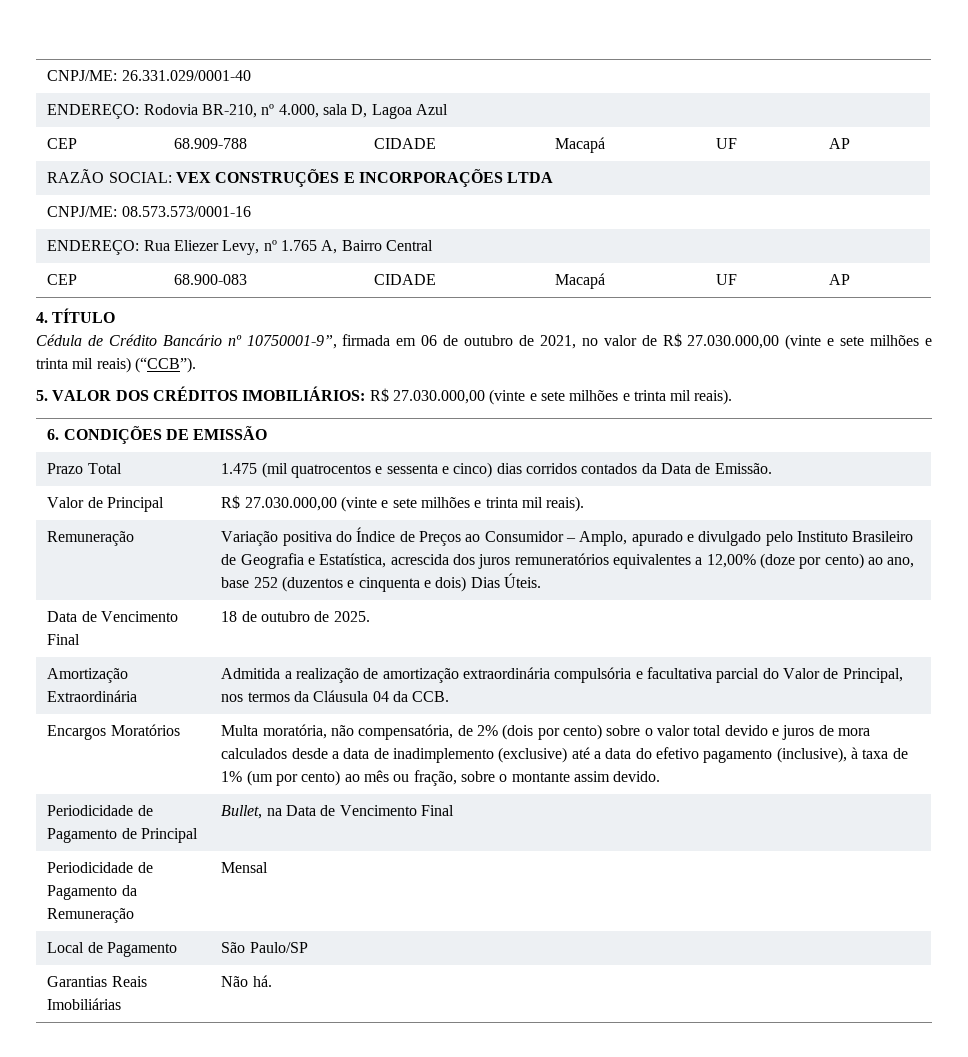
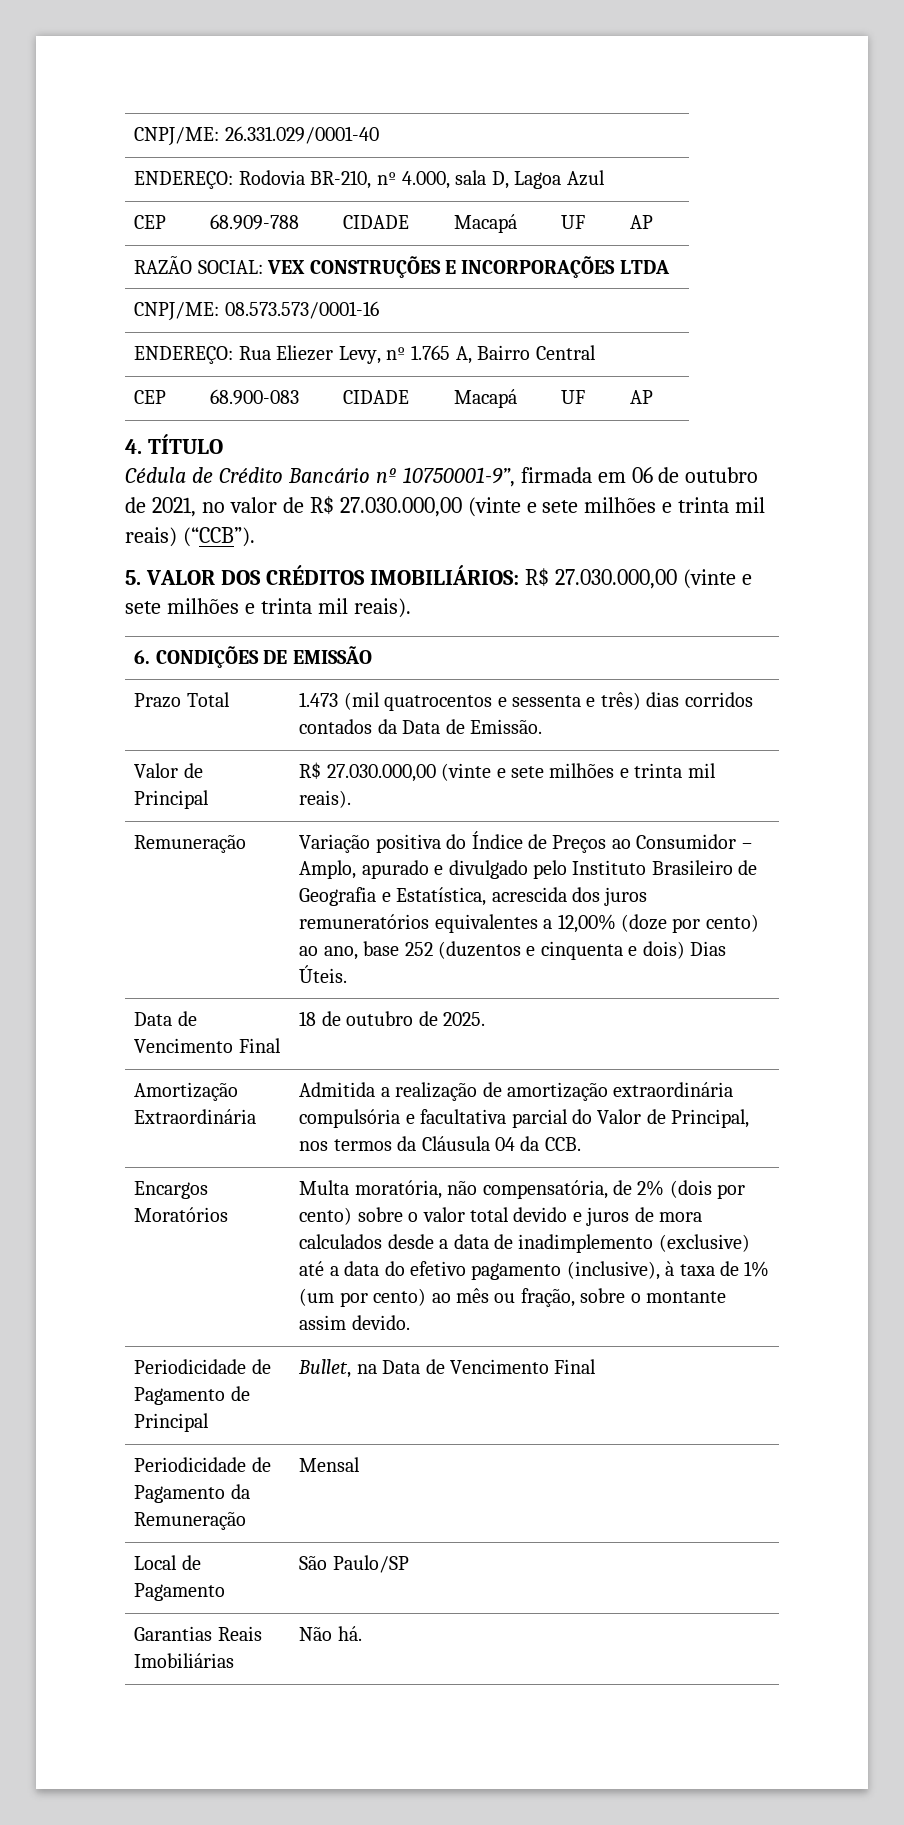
- Prazo Total | 1.475 (mil quatrocentos e sessenta e cinco) dias corridos contados da Data de Emissão.
+ Prazo Total | 1.473 (mil quatrocentos e sessenta e três) dias corridos contados da Data de Emissão.

